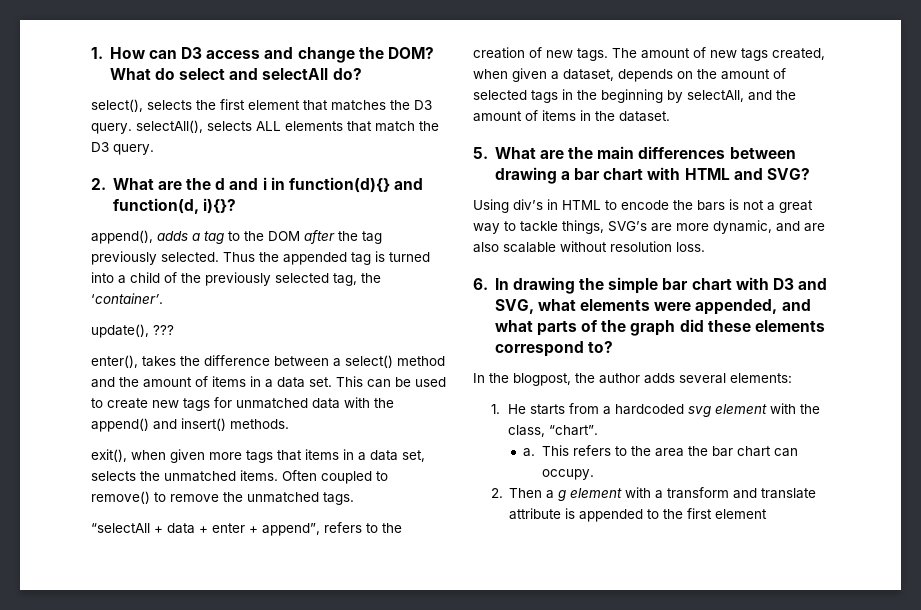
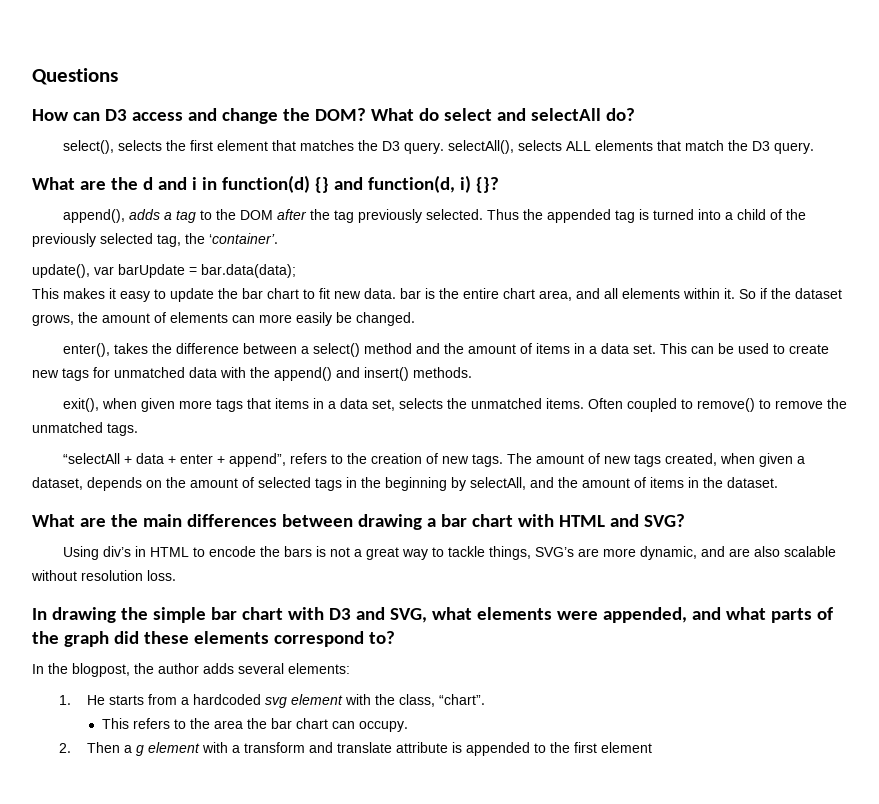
- 1. How can D3 access and change the DOM?
+ Questions
+ How can D3 access and change the DOM?
- 2. What are the d and i in function(d){} and function(d, i){}?
+ What are the d and i in function(d) {} and function(d, i) {}?
- update(), ???
+ update(), var barUpdate = bar.data(data);
+ This makes it easy to update the bar chart to fit new data. bar is the entire chart area, and all elements within it. So if the dataset grows, the amount of elements can more easily be changed.
- 5. What are the main differences between drawing a bar chart with HTML and SVG?
+ What are the main differences between drawing a bar chart with HTML and SVG?
- 6. In drawing the simple bar chart with D3 and SVG, what elements were appended, and what parts of the graph did these elements correspond to?
+ In drawing the simple bar chart with D3 and SVG, what elements were appended, and what parts of the graph did these elements correspond to?
- a.

